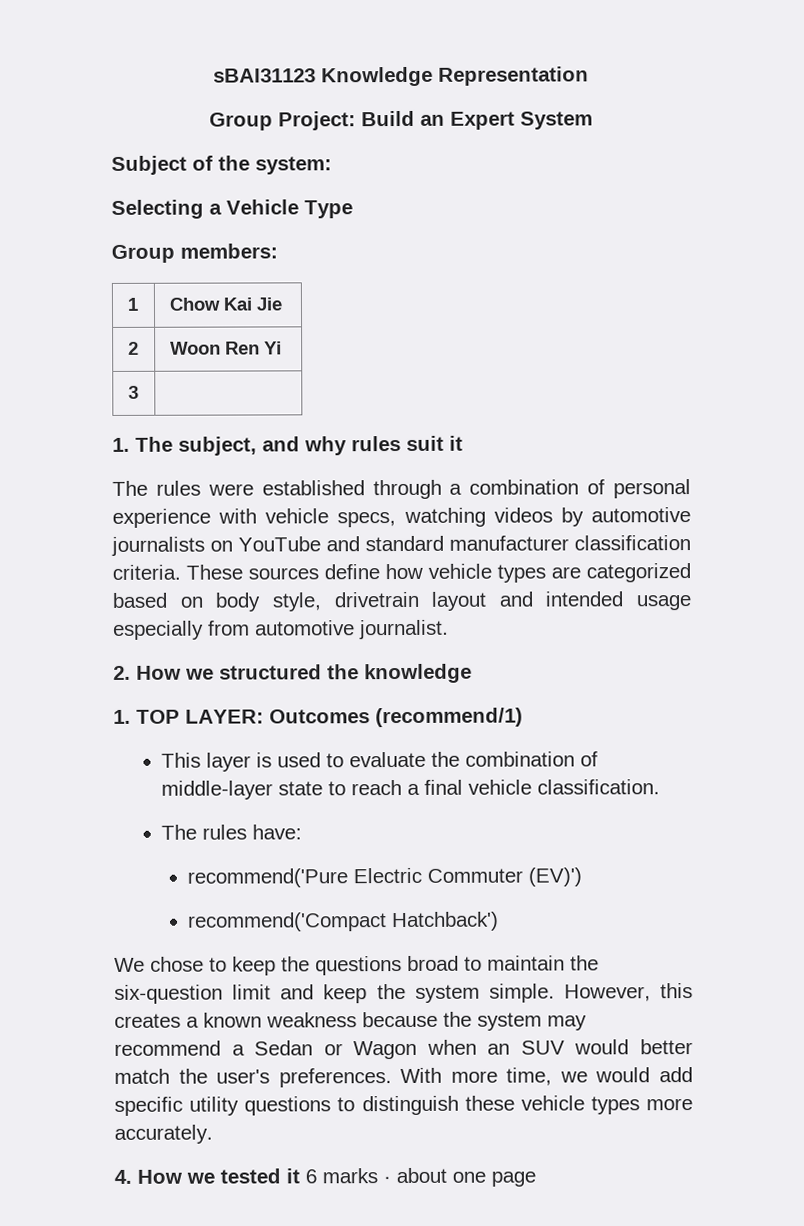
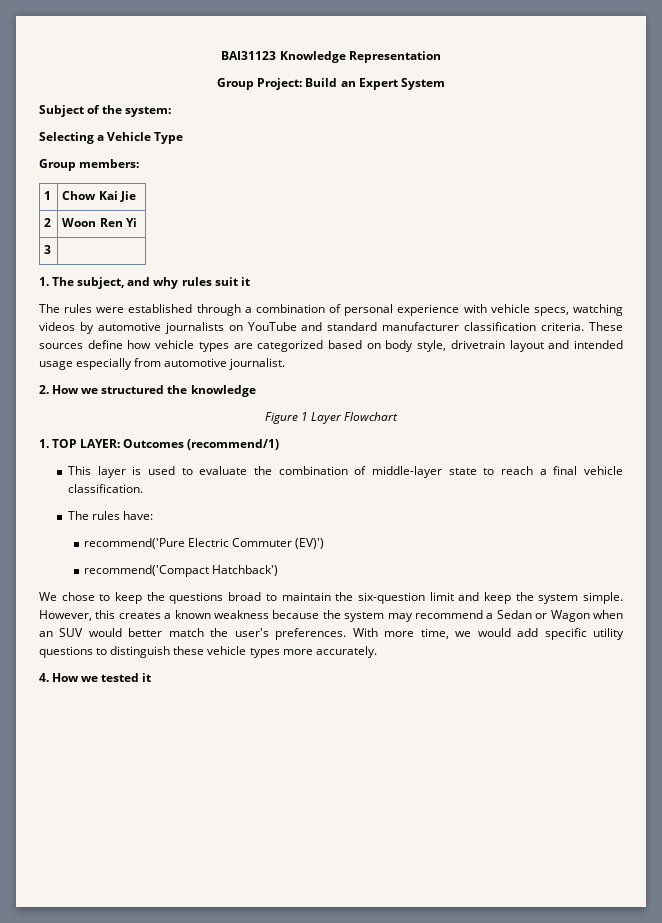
- sBAI31123 Knowledge Representation
+ BAI31123 Knowledge Representation
+ Figure 1 Layer Flowchart
- 4. How we tested it 6 marks · about one page
+ 4. How we tested it

